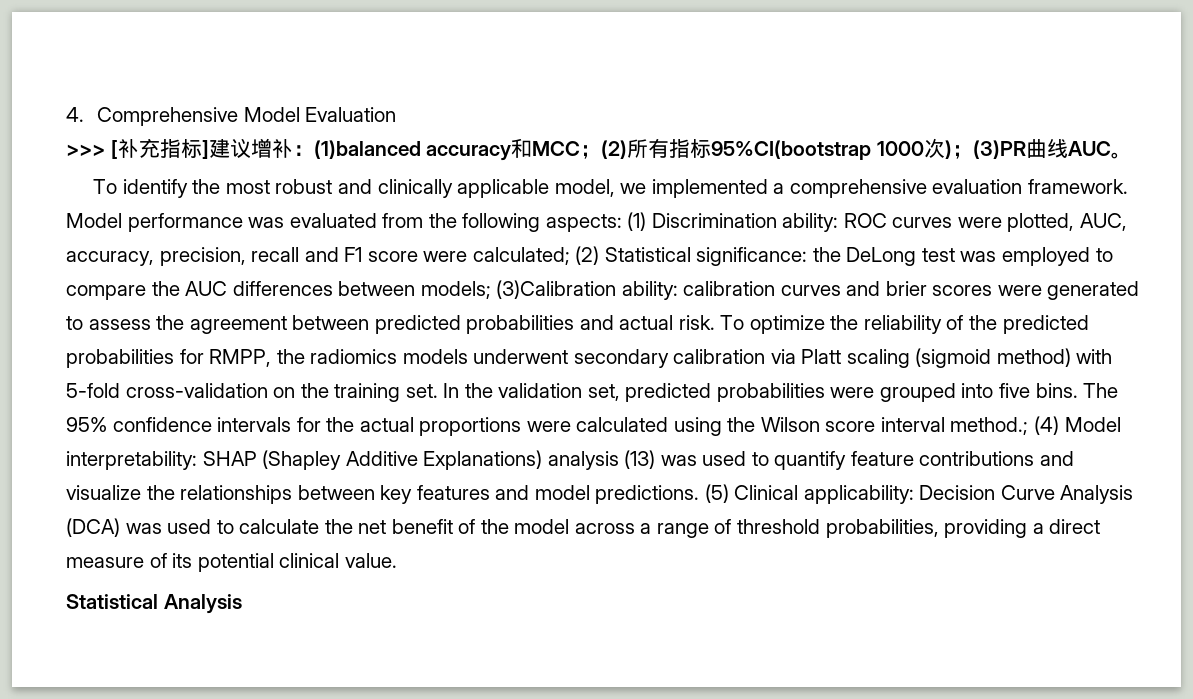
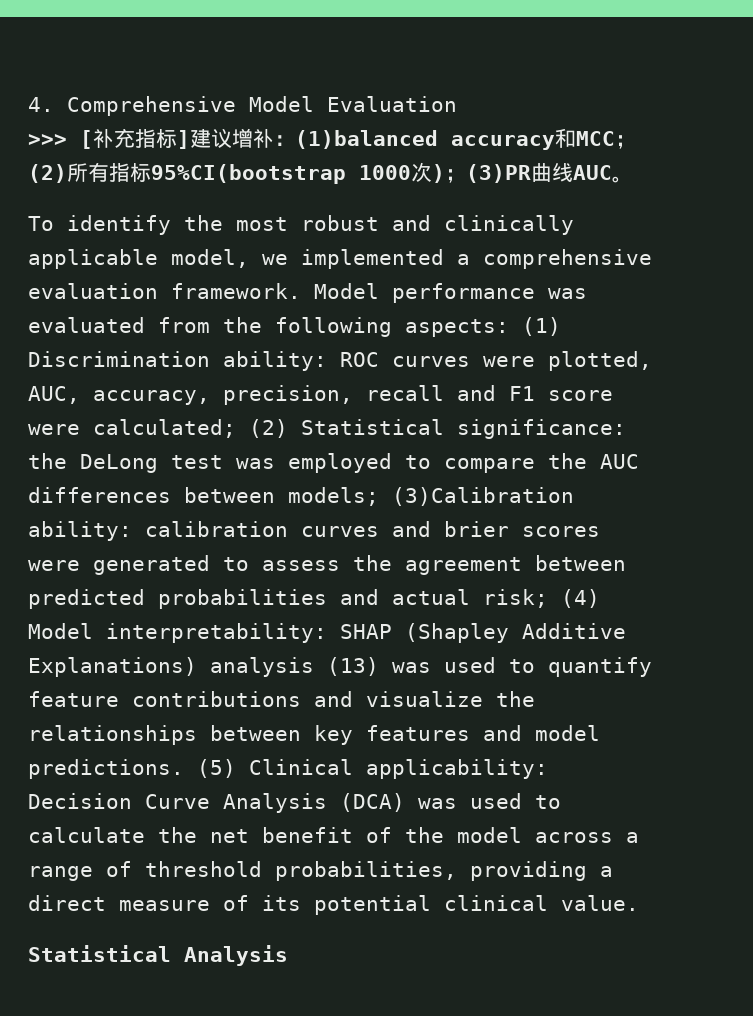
- calibration curves and brier scores were generated to assess the agreement between predicted probabilities and actual risk. To optimize the reliability of the predicted probabilities for RMPP, the radiomics models underwent secondary calibration via Platt scaling (sigmoid method) with 5-fold cross-validation on the training set. In the validation set, predicted probabilities were grouped into five bins. The 95% confidence intervals for the actual proportions were calculated using the Wilson score interval method.;
+ calibration curves and brier scores were generated to assess the agreement between predicted probabilities and actual risk;

